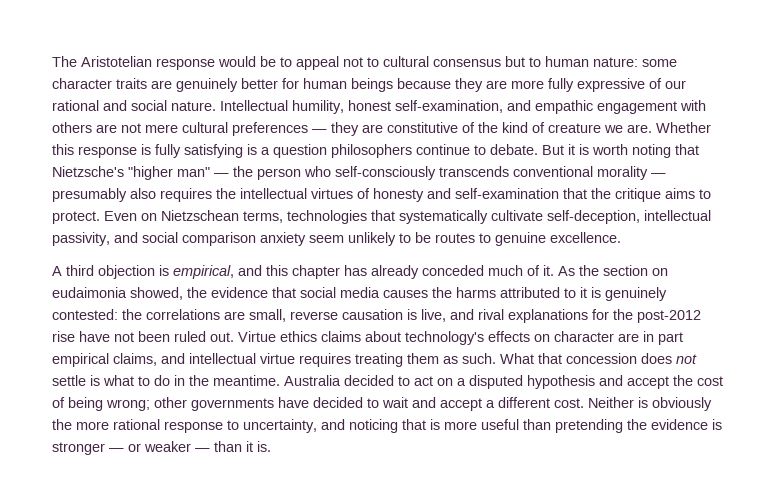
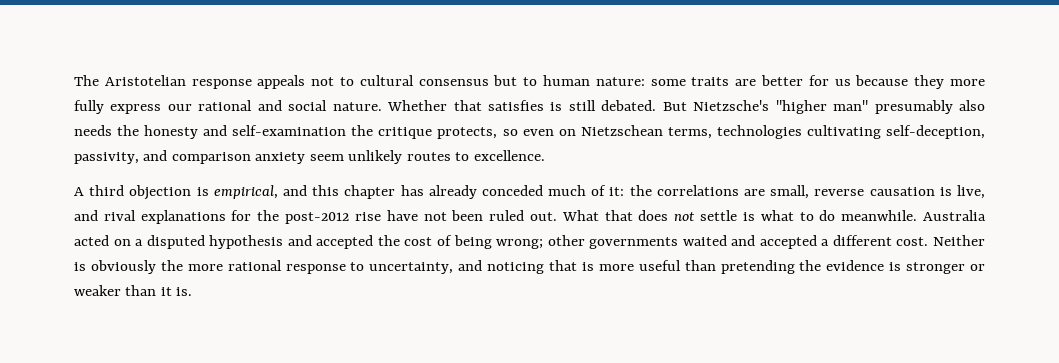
- The Aristotelian response would be to appeal not to cultural consensus but to human nature: some character traits are genuinely better for human beings because they are more fully expressive of our rational and social nature.
+ The Aristotelian response appeals not to cultural consensus but to human nature: some traits are better for us because they more fully express our rational and social nature.
- Intellectual humility, honest self-examination, and empathic engagement with others are not mere cultural preferences — they are constitutive of the kind of creature we are. Whether this response is fully satisfying is a question philosophers continue to debate. But it is worth noting that Nietzsche's "higher man" — the person who self-consciously transcends conventional morality — presumably also requires the intellectual virtues of honesty and self-examination that the critique aims to protect. Even on Nietzschean terms, technologies that systematically cultivate self-deception, intellectual passivity, and social comparison anxiety seem unlikely to be routes to genuine excellence.
+ Whether that satisfies is still debated. But Nietzsche's "higher man" presumably also needs the honesty and self-examination the critique protects, so even on Nietzschean terms, technologies cultivating self-deception, passivity, and comparison anxiety seem unlikely routes to excellence.
- A third objection is empirical, and this chapter has already conceded much of it. As the section on eudaimonia showed, the evidence that social media causes the harms attributed to it is genuinely contested: the correlations are small, reverse causation is live, and rival explanations for the post-2012 rise have not been ruled out.
+ A third objection is empirical, and this chapter has already conceded much of it: the correlations are small, reverse causation is live, and rival explanations for the post-2012 rise have not been ruled out.
- Virtue ethics claims about technology's effects on character are in part empirical claims, and intellectual virtue requires treating them as such.
- What that concession does not settle is what to do in the meantime. Australia decided to act on a disputed hypothesis and accept the cost of being wrong; other governments have decided to wait and accept a different cost.
+ What that does not settle is what to do meanwhile. Australia acted on a disputed hypothesis and accepted the cost of being wrong; other governments waited and accepted a different cost.
- Neither is obviously the more rational response to uncertainty, and noticing that is more useful than pretending the evidence is stronger — or weaker — than it is.
+ Neither is obviously the more rational response to uncertainty, and noticing that is more useful than pretending the evidence is stronger or weaker than it is.

